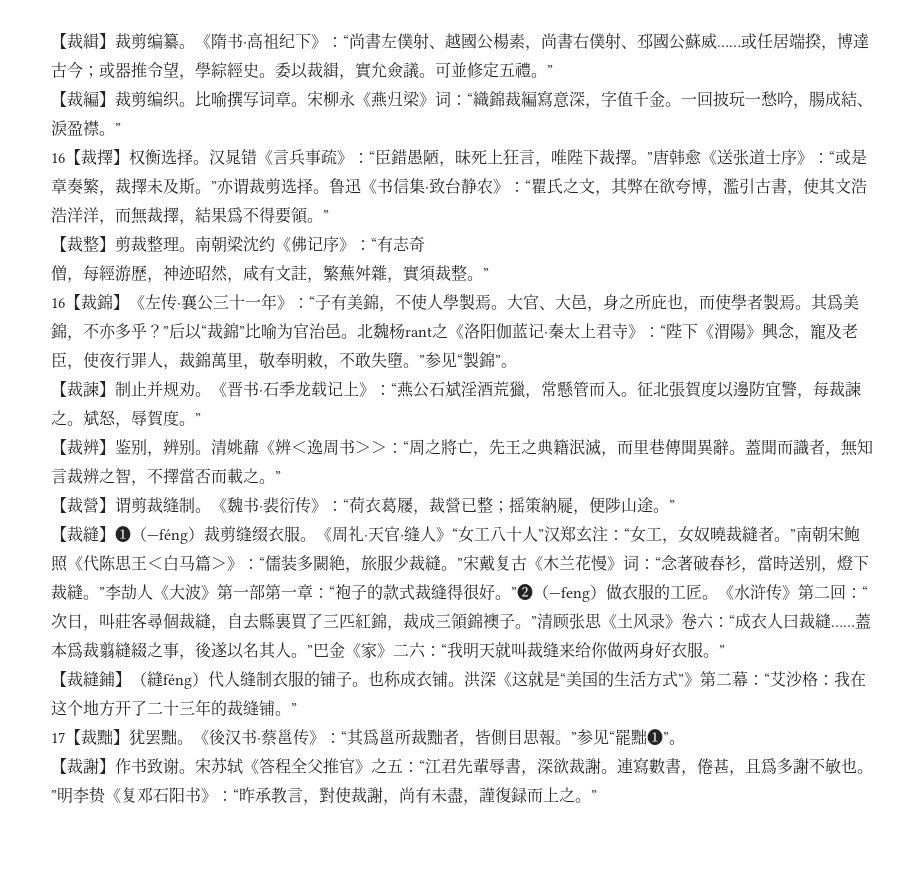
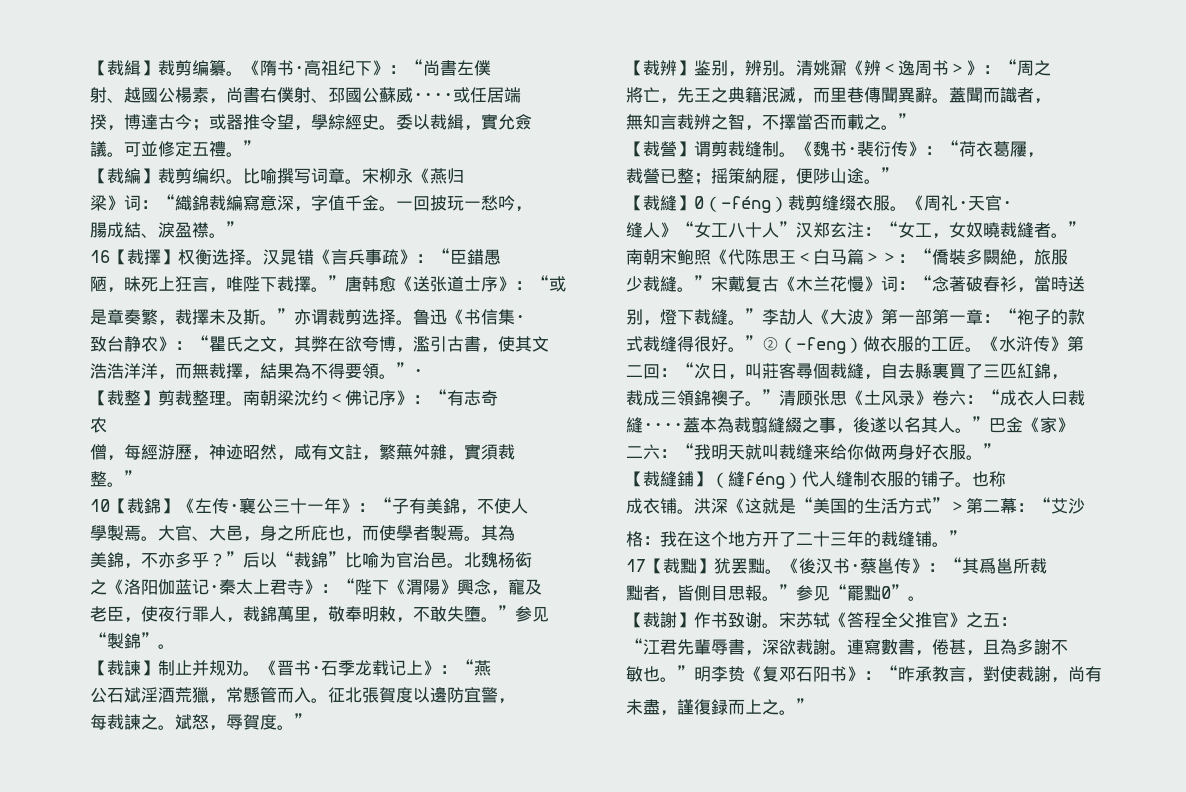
- 《隋书·高祖纪下》：“尚書左僕射、越國公楊素，尚書右僕射、邳國公蘇威……或任居端揆，博達古今；或器推令望，學綜經史。
+ 《隋书·高祖纪下》：“尚書左僕
+ 射、越國公楊素，尚書右僕射、邳國公蘇威····或任居端
+ 揆，博達古今；或器推令望，學綜經史。
- 委以裁緝，實允僉議。
+ 委以裁緝，實允僉
+ 議。
- 宋柳永《燕归梁》词：“織錦裁編寫意深，字值千金。
+ 宋柳永《燕归
+ 梁》词：“織錦裁編寫意深，字值千金。
- 一回披玩一愁吟，腸成結、淚盈襟。”
+ 一回披玩一愁吟，
+ 腸成結、淚盈襟。”
- 汉晁错《言兵事疏》：“臣錯愚陋，昧死上狂言，唯陛下裁擇。”唐韩愈《送张道士序》：“或是章奏繁，裁擇未及斯。”亦谓裁剪选择。
+ 汉晁错《言兵事疏》：“臣錯愚
+ 陋，昧死上狂言，唯陛下裁擇。”唐韩愈《送张道士序》：“或
+ 是章奏繁，裁擇未及斯。”亦谓裁剪选择。
- 鲁迅《书信集·致台静农》：“瞿氏之文，其弊在欲夸博，濫引古書，使其文浩浩洋洋，而無裁擇，結果爲不得要領。”
+ 鲁迅《书信集·
+ 致台静农》：“瞿氏之文，其弊在欲夸博，濫引古書，使其文
+ 浩浩洋洋，而無裁擇，結果為不得要領。”·
- 南朝梁沈约《佛记序》：“有志奇
+ 南朝梁沈约＜佛记序》：“有志奇
+ 农
- 僧，每經游歷，神迹昭然，咸有文註，繁蕪舛雜，實須裁整。”
+ 僧，每經游歷，神迹昭然，咸有文註，繁蕪舛雜，實須裁
+ 整。”
- 16【裁錦】《左传·襄公三十一年》：“子有美錦，不使人學製焉。
+ 10【裁錦】《左传·襄公三十一年》：“子有美錦，不使人
+ 學製焉。
- 其爲美錦，不亦多乎？”后以“裁錦”比喻为官治邑。
+ 其為
+ 美錦，不亦多乎？”后以“裁錦”比喻为官治邑。
- 北魏杨rant之《洛阳伽蓝记·秦太上君寺》：“陛下《渭陽》興念，寵及老臣，使夜行罪人，裁錦萬里，敬奉明敕，不敢失墮。”参见“製錦”。
+ 北魏杨衒
+ 之《洛阳伽蓝记·秦太上君寺》：“陛下《渭陽》興念，寵及
+ 老臣，使夜行罪人，裁錦萬里，敬奉明敕，不敢失墮。”参见
+ “製錦”。
- 《晋书·石季龙载记上》：“燕公石斌淫酒荒獵，常懸管而入。
+ 《晋书·石季龙载记上》：“燕
+ 公石斌淫酒荒獵，常懸管而入。
- 征北張賀度以邊防宜警，每裁諫之。
+ 征北張賀度以邊防宜警，
+ 每裁諫之。
- 清姚鼐《辨＜逸周书＞＞：“周之將亡，先王之典籍泯滅，而里巷傳聞異辭。
+ 清姚鼐《辨＜逸周书＞》：“周之
+ 將亡，先王之典籍泯滅，而里巷傳聞異辭。
- 蓋聞而識者，無知言裁辨之智，不擇當否而載之。”
+ 蓋聞而識者，
+ 無知言裁辨之智，不擇當否而載之。”
- 《魏书·裴衍传》：“荷衣葛屦，裁營已整；摇策納屣，便陟山途。”
+ 《魏书·裴衍传》：“荷衣葛屨，
+ 裁營已整；摇策納屣，便陟山途。”
- 【裁縫】❶（—féng）裁剪缝缀衣服。
+ 【裁縫】0（-féng）裁剪缝缀衣服。
- 《周礼·天官·缝人》“女工八十人”汉郑玄注：
+ 《周礼·天官·
+ 缝人》“女工八十人”汉郑玄注：
- “女工，女奴曉裁縫者。”南朝宋鲍照《代陈思王＜白马篇＞》：“儒装多闕絶，旅服少裁縫。”宋戴复古《木兰花慢》词：
+ “女工，女奴曉裁縫者。”
+ 南朝宋鲍照《代陈思王＜白马篇＞＞：“僑裝多闕絶，旅服
+ 少裁縫。”宋戴复古《木兰花慢》词：
- “念著破春衫，當時送别，燈下裁縫。”李劼人《大波》第一部第一章：
+ “念著破春衫，當時送
+ 别，燈下裁縫。”李劼人《大波》第一部第一章：
- “袍子的款式裁缝得很好。”❷（—feng）做衣服的工匠。
+ “袍子的款
+ 式裁缝得很好。”②（-feng）做衣服的工匠。
- 《水浒传》第二回：“次日，叫莊客尋個裁縫，自去縣裏買了三匹紅錦，裁成三領錦襖子。”清顾张思《土风录》卷六：“成衣人曰裁縫……蓋本爲裁翦縫綴之事，後遂以名其人。”巴金《家》二六：“我明天就叫裁缝来给你做两身好衣服。”
+ 《水浒传》第
+ 二回：“次日，叫莊客尋個裁縫，自去縣裏買了三匹紅錦，
+ 裁成三領錦襖子。”清顾张思《土风录》卷六：“成衣人曰裁
+ 縫····蓋本為裁翦縫綴之事，後遂以名其人。”巴金《家》
+ 二六：“我明天就叫裁缝来给你做两身好衣服。”
- 也称成衣铺。
+ 也称
+ 成衣铺。
- 洪深《这就是“美国的生活方式”》第二幕：“艾沙格：我在这个地方开了二十三年的裁缝铺。”
+ 洪深《这就是“美国的生活方式”＞第二幕：“艾沙
+ 格：我在这个地方开了二十三年的裁缝铺。”
- 《後汉书·蔡邕传》：“其爲邕所裁黜者，皆側目思報。”参见“罷黜❶”。
+ 《後汉书·蔡邕传》：“其爲邕所裁
+ 黜者，皆側目思報。”参见“罷黜0”。
- 宋苏轼《答程全父推官》之五：“江君先輩辱書，深欲裁謝。
+ 宋苏轼《答程全父推官》之五：
+ “江君先輩辱書，深欲裁謝。
- 連寫數書，倦甚，且爲多謝不敏也。”明李贽《复邓石阳书》：“昨承教言，對使裁謝，尚有未盡，謹復録而上之。”
+ 連寫數書，倦甚，且為多謝不
+ 敏也。”明李贽《复邓石阳书》：“昨承教言，對使裁謝，尚有
+ 未盡，謹復録而上之。”

